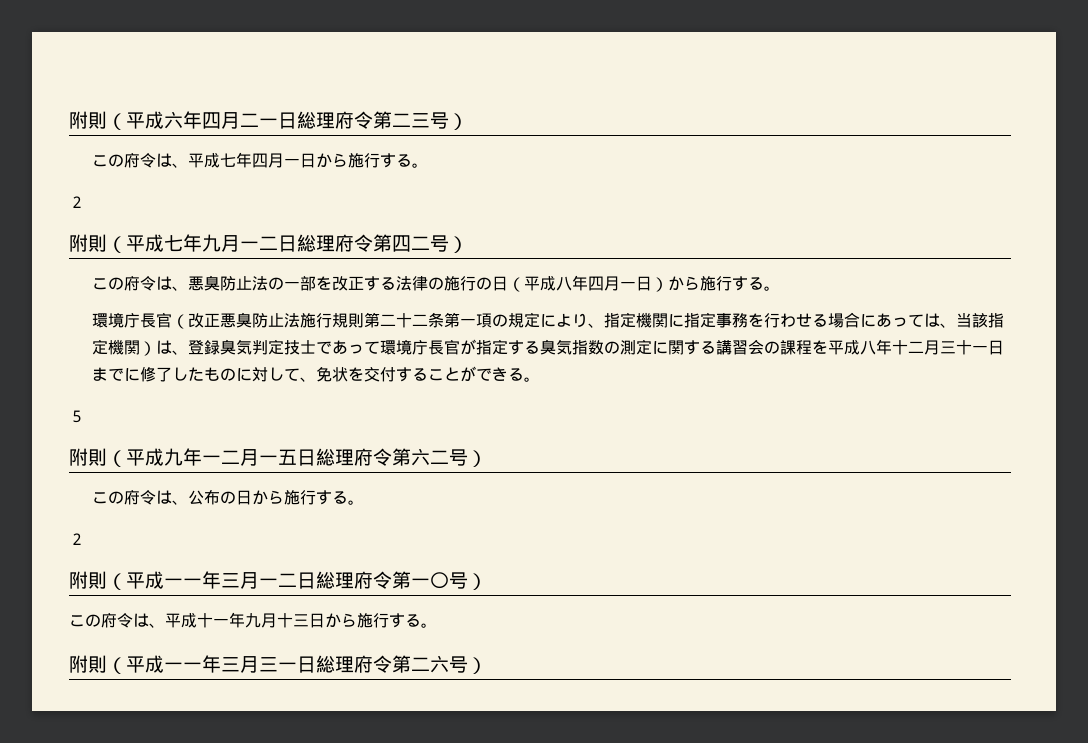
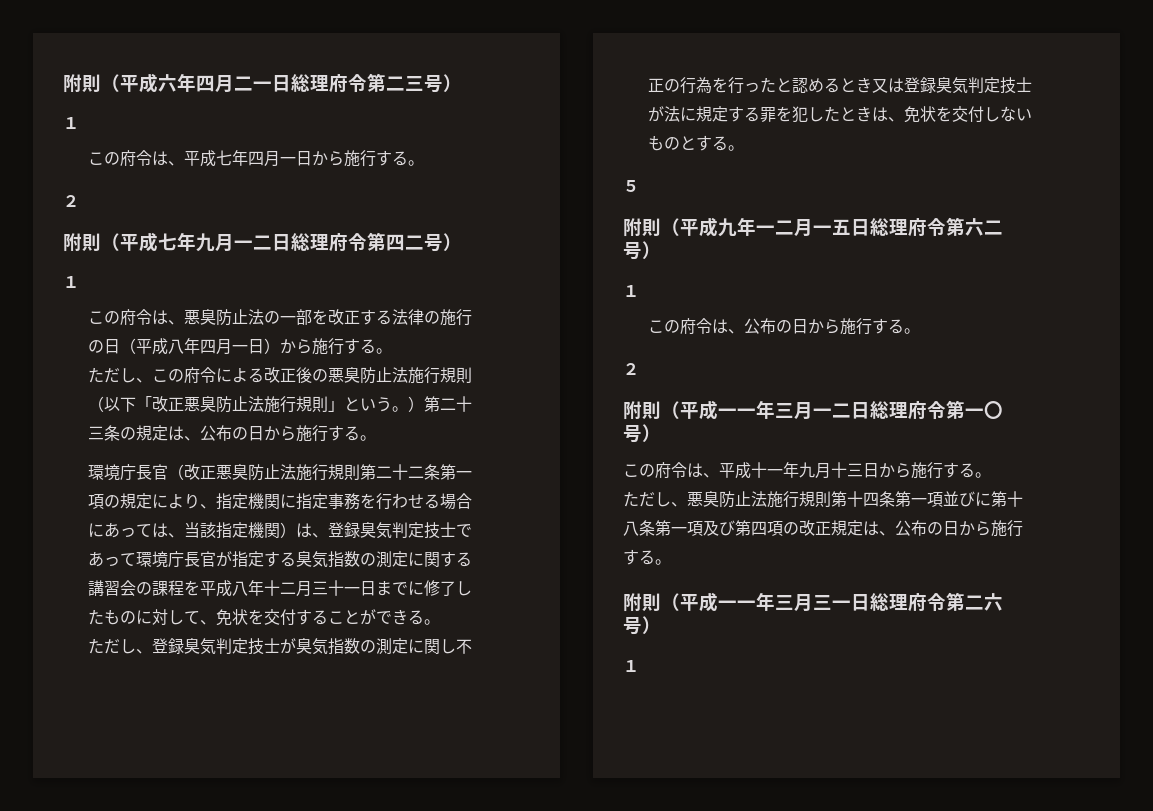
  附則（平成六年四月二一日総理府令第二三号）
+ １
  附則（平成七年九月一二日総理府令第四二号）
+ １
+ ただし、この府令による改正後の悪臭防止法施行規則（以下「改正悪臭防止法施行規則」という。）第二十三条の規定は、公布の日から施行する。
+ ただし、登録臭気判定技士が臭気指数の測定に関し不正の行為を行ったと認めるとき又は登録臭気判定技士が法に規定する罪を犯したときは、免状を交付しないものとする。
  附則（平成九年一二月一五日総理府令第六二号）
+ １
+ ただし、悪臭防止法施行規則第十四条第一項並びに第十八条第一項及び第四項の改正規定は、公布の日から施行する。
  附則（平成一一年三月三一日総理府令第二六号）
+ １

